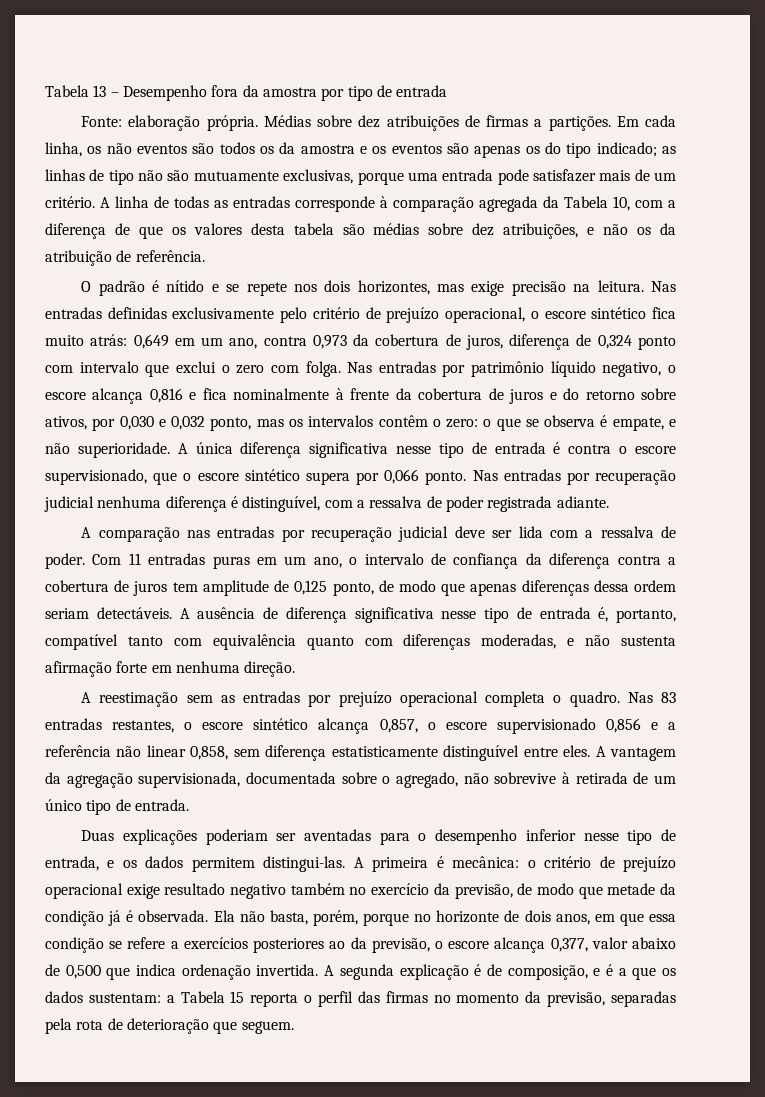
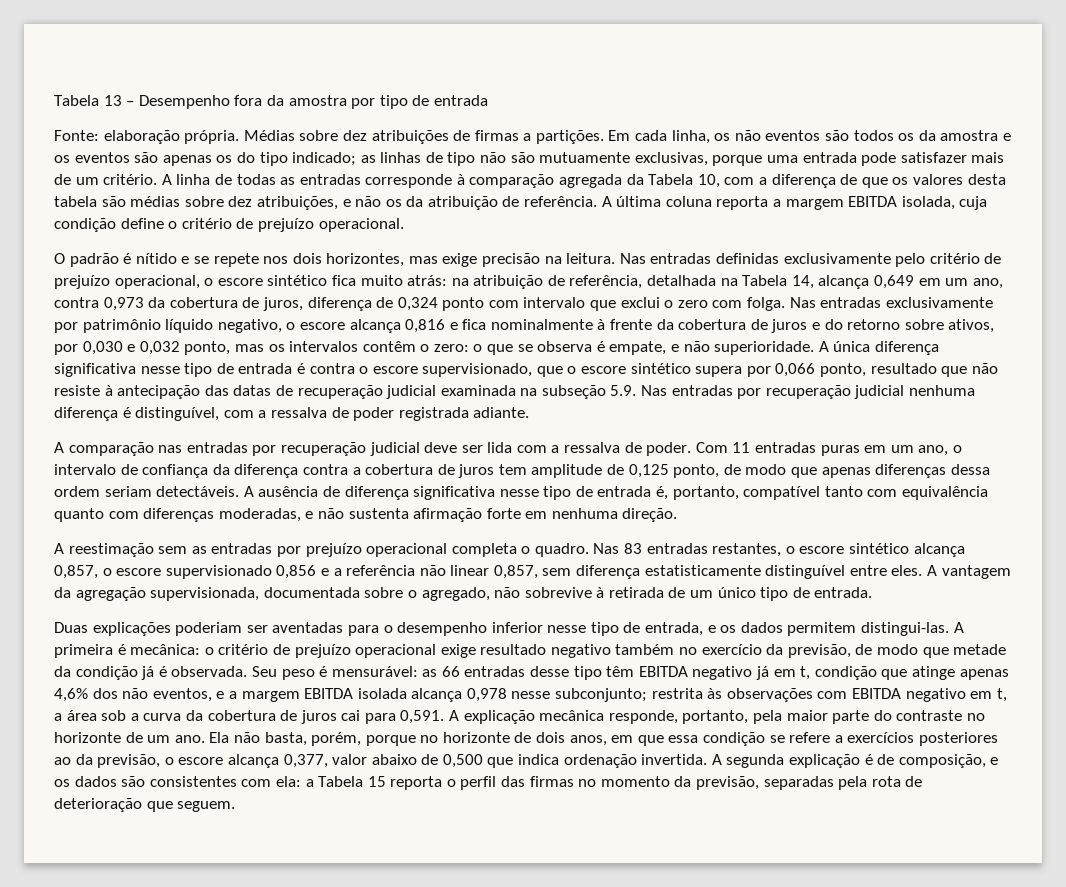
+ A última coluna reporta a margem EBITDA isolada, cuja condição define o critério de prejuízo operacional.
- Nas entradas definidas exclusivamente pelo critério de prejuízo operacional, o escore sintético fica muito atrás: 0,649 em um ano, contra 0,973 da cobertura de juros, diferença de 0,324 ponto com intervalo que exclui o zero com folga.
+ Nas entradas definidas exclusivamente pelo critério de prejuízo operacional, o escore sintético fica muito atrás: na atribuição de referência, detalhada na Tabela 14, alcança 0,649 em um ano, contra 0,973 da cobertura de juros, diferença de 0,324 ponto com intervalo que exclui o zero com folga.
- Nas entradas por patrimônio líquido negativo, o escore alcança 0,816 e fica nominalmente à frente da cobertura de juros e do retorno sobre ativos, por 0,030 e 0,032 ponto, mas os intervalos contêm o zero: o que se observa é empate, e não superioridade.
+ Nas entradas exclusivamente por patrimônio líquido negativo, o escore alcança 0,816 e fica nominalmente à frente da cobertura de juros e do retorno sobre ativos, por 0,030 e 0,032 ponto, mas os intervalos contêm o zero: o que se observa é empate, e não superioridade.
- A única diferença significativa nesse tipo de entrada é contra o escore supervisionado, que o escore sintético supera por 0,066 ponto. Nas entradas por recuperação judicial nenhuma diferença é distinguível, com a ressalva de poder registrada adiante.
+ A única diferença significativa nesse tipo de entrada é contra o escore supervisionado, que o escore sintético supera por 0,066 ponto, resultado que não resiste à antecipação das datas de recuperação judicial examinada na subseção 5.9. Nas entradas por recuperação judicial nenhuma diferença é distinguível, com a ressalva de poder registrada adiante.
- Nas 83 entradas restantes, o escore sintético alcança 0,857, o escore supervisionado 0,856 e a referência não linear 0,858, sem diferença estatisticamente distinguível entre eles.
+ Nas 83 entradas restantes, o escore sintético alcança 0,857, o escore supervisionado 0,856 e a referência não linear 0,857, sem diferença estatisticamente distinguível entre eles.
+ Seu peso é mensurável: as 66 entradas desse tipo têm EBITDA negativo já em t, condição que atinge apenas 4,6% dos não eventos, e a margem EBITDA isolada alcança 0,978 nesse subconjunto; restrita às observações com EBITDA negativo em t, a área sob a curva da cobertura de juros cai para 0,591. A explicação mecânica responde, portanto, pela maior parte do contraste no horizonte de um ano.
- A segunda explicação é de composição, e é a que os dados sustentam: a Tabela 15 reporta o perfil das firmas no momento da previsão, separadas pela rota de deterioração que seguem.
+ A segunda explicação é de composição, e os dados são consistentes com ela: a Tabela 15 reporta o perfil das firmas no momento da previsão, separadas pela rota de deterioração que seguem.

